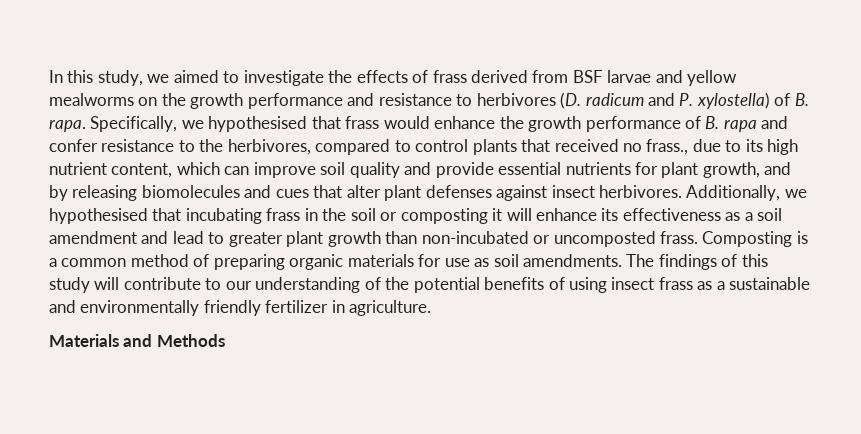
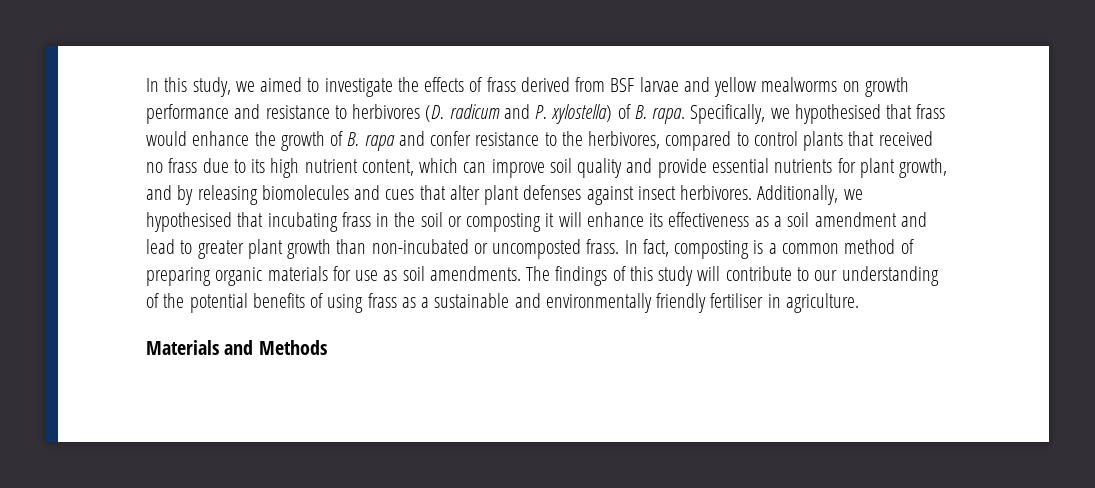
- In this study, we aimed to investigate the effects of frass derived from BSF larvae and yellow mealworms on the growth performance and resistance to herbivores (D. radicum and P. xylostella) of B. rapa.
+ In this study, we aimed to investigate the effects of frass derived from BSF larvae and yellow mealworms on growth performance and resistance to herbivores (D. radicum and P. xylostella) of B. rapa.
- Specifically, we hypothesised that frass would enhance the growth performance of B. rapa and confer resistance to the herbivores, compared to control plants that received no frass., due to its high nutrient content, which can improve soil quality and provide essential nutrients for plant growth, and by releasing biomolecules and cues that alter plant defenses against insect herbivores.
+ Specifically, we hypothesised that frass would enhance the growth of B. rapa and confer resistance to the herbivores, compared to control plants that received no frass due to its high nutrient content, which can improve soil quality and provide essential nutrients for plant growth, and by releasing biomolecules and cues that alter plant defenses against insect herbivores.
- Composting is a common method of preparing organic materials for use as soil amendments.
+ In fact, composting is a common method of preparing organic materials for use as soil amendments.
- The findings of this study will contribute to our understanding of the potential benefits of using insect frass as a sustainable and environmentally friendly fertilizer in agriculture.
+ The findings of this study will contribute to our understanding of the potential benefits of using frass as a sustainable and environmentally friendly fertiliser in agriculture.

